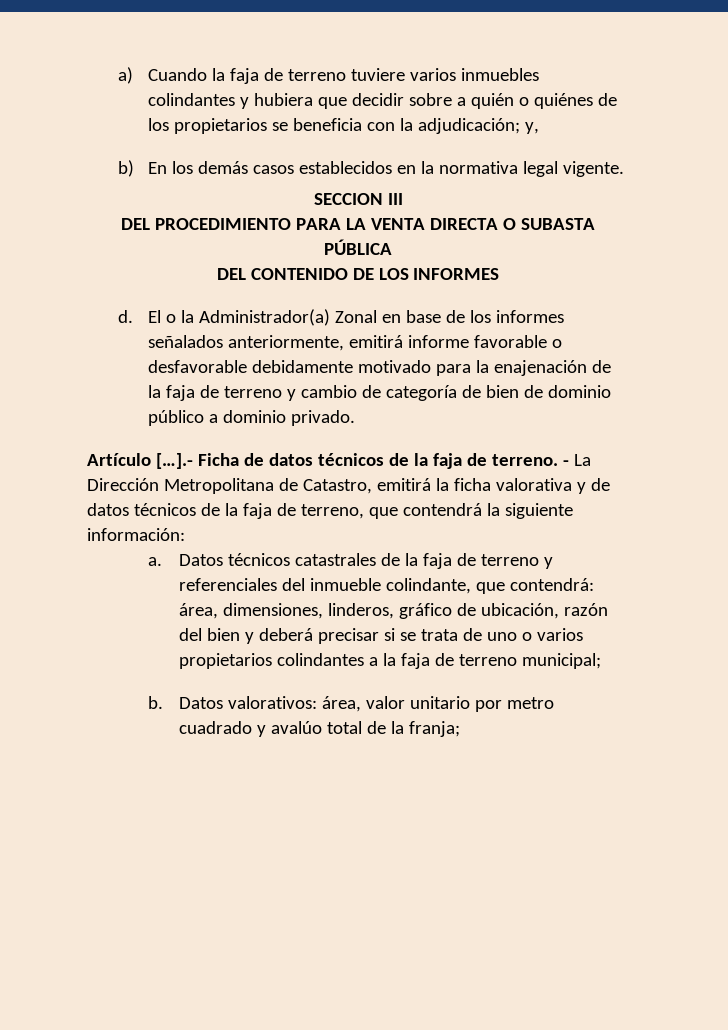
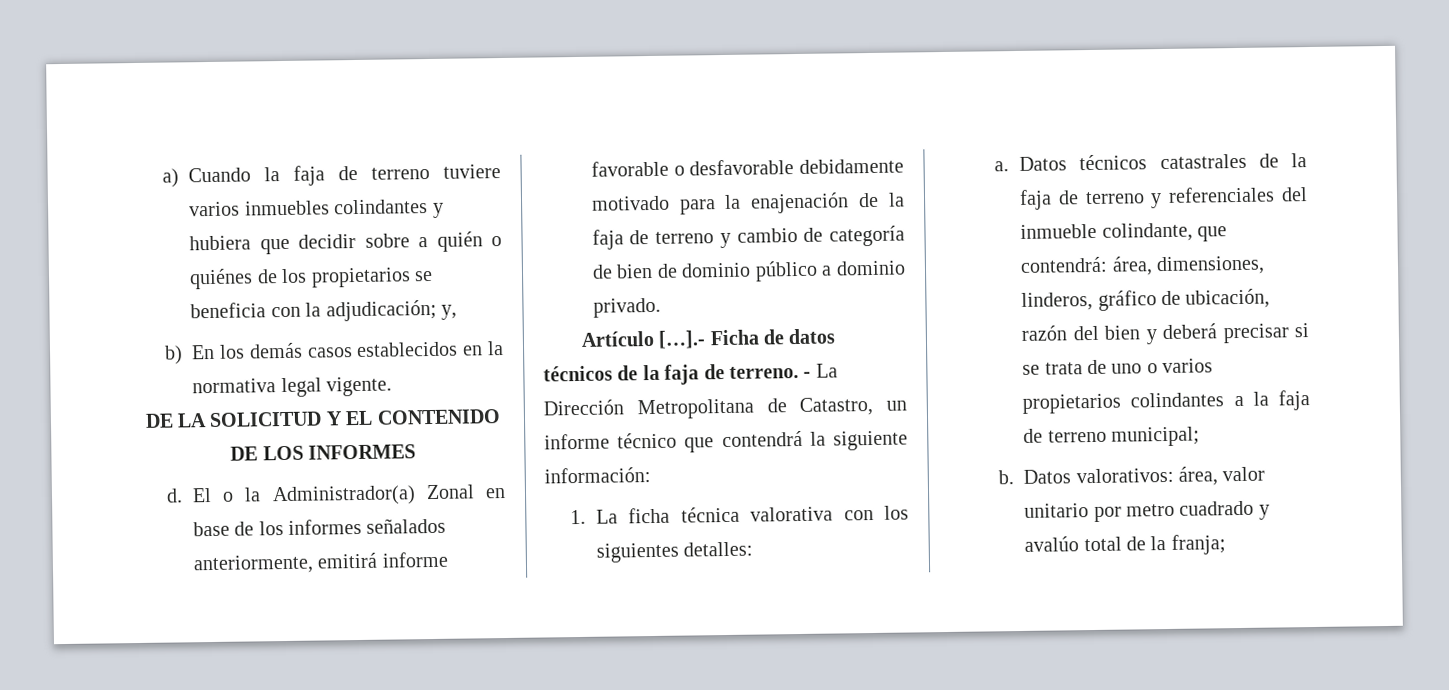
- SECCION III
- DEL PROCEDIMIENTO PARA LA VENTA DIRECTA O SUBASTA PÚBLICA
- DEL CONTENIDO DE LOS INFORMES
+ DE LA SOLICITUD Y EL CONTENIDO DE LOS INFORMES
- - La Dirección Metropolitana de Catastro, emitirá la ficha valorativa y de datos técnicos de la faja de terreno, que contendrá la siguiente información:
+ - La Dirección Metropolitana de Catastro, un informe técnico que contendrá la siguiente información:
+ 1. La ficha técnica valorativa con los siguientes detalles:

